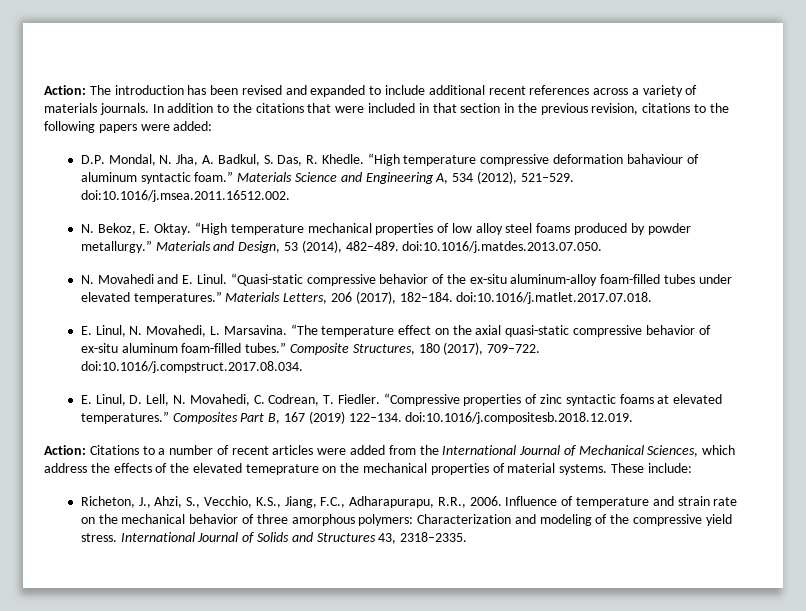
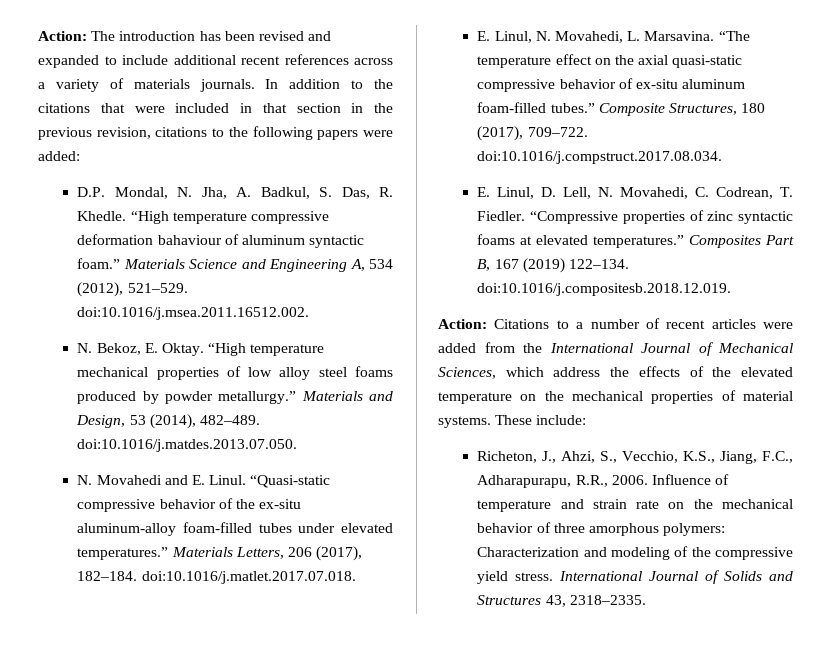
- Action: Citations to a number of recent articles were added from the International Journal of Mechanical Sciences, which address the effects of the elevated temeprature on the mechanical properties of material systems.
+ Action: Citations to a number of recent articles were added from the International Journal of Mechanical Sciences, which address the effects of the elevated temperature on the mechanical properties of material systems.

